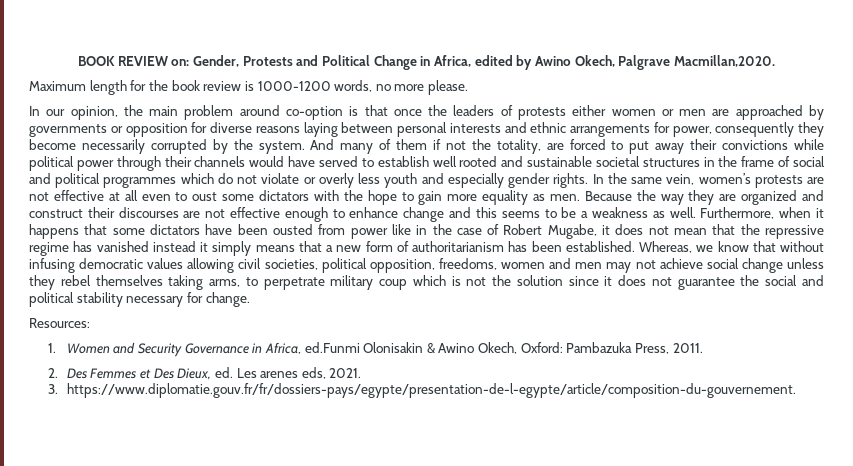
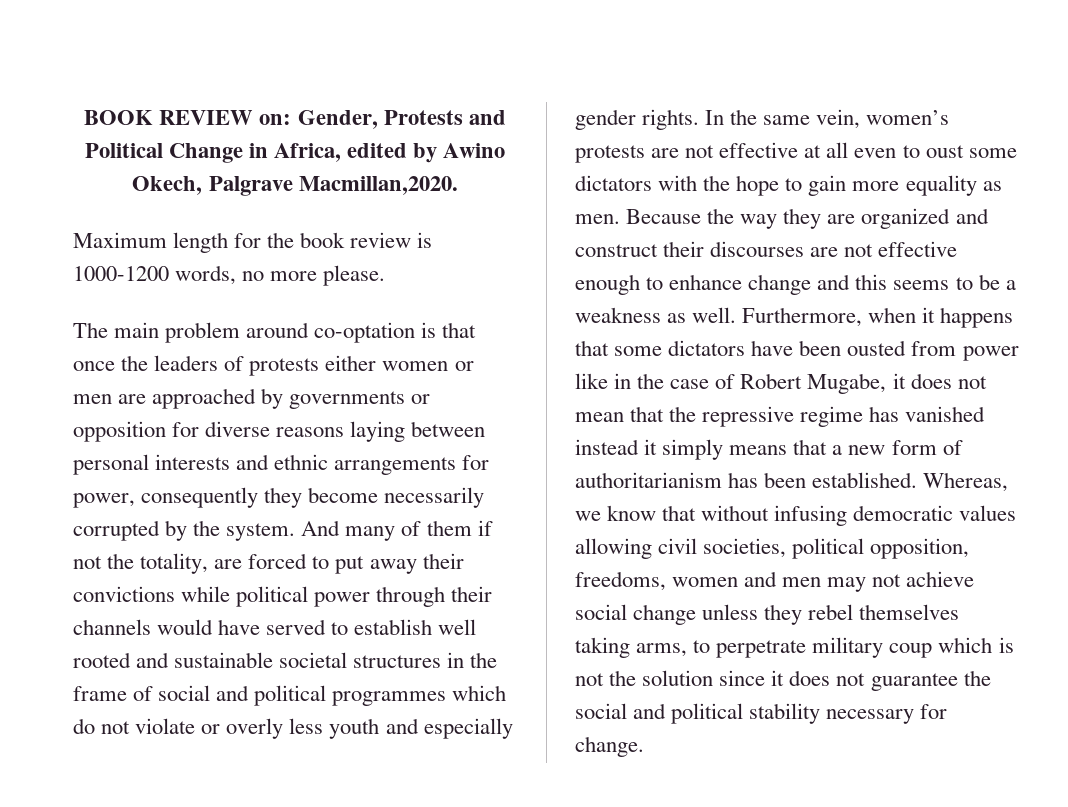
- In our opinion, the main problem around co-option is that once the leaders of protests either women or men are approached by governments or opposition for diverse reasons laying between personal interests and ethnic arrangements for power, consequently they become necessarily corrupted by the system.
+ The main problem around co-optation is that once the leaders of protests either women or men are approached by governments or opposition for diverse reasons laying between personal interests and ethnic arrangements for power, consequently they become necessarily corrupted by the system.
- Resources:
- 1. Women and Security Governance in Africa, ed.Funmi Olonisakin & Awino Okech, Oxford: Pambazuka Press, 2011.
- 2. Des Femmes et Des Dieux, ed. Les arenes eds, 2021.
- 3. https://www.diplomatie.gouv.fr/fr/dossiers-pays/egypte/presentation-de-l-egypte/article/composition-du-gouvernement.

